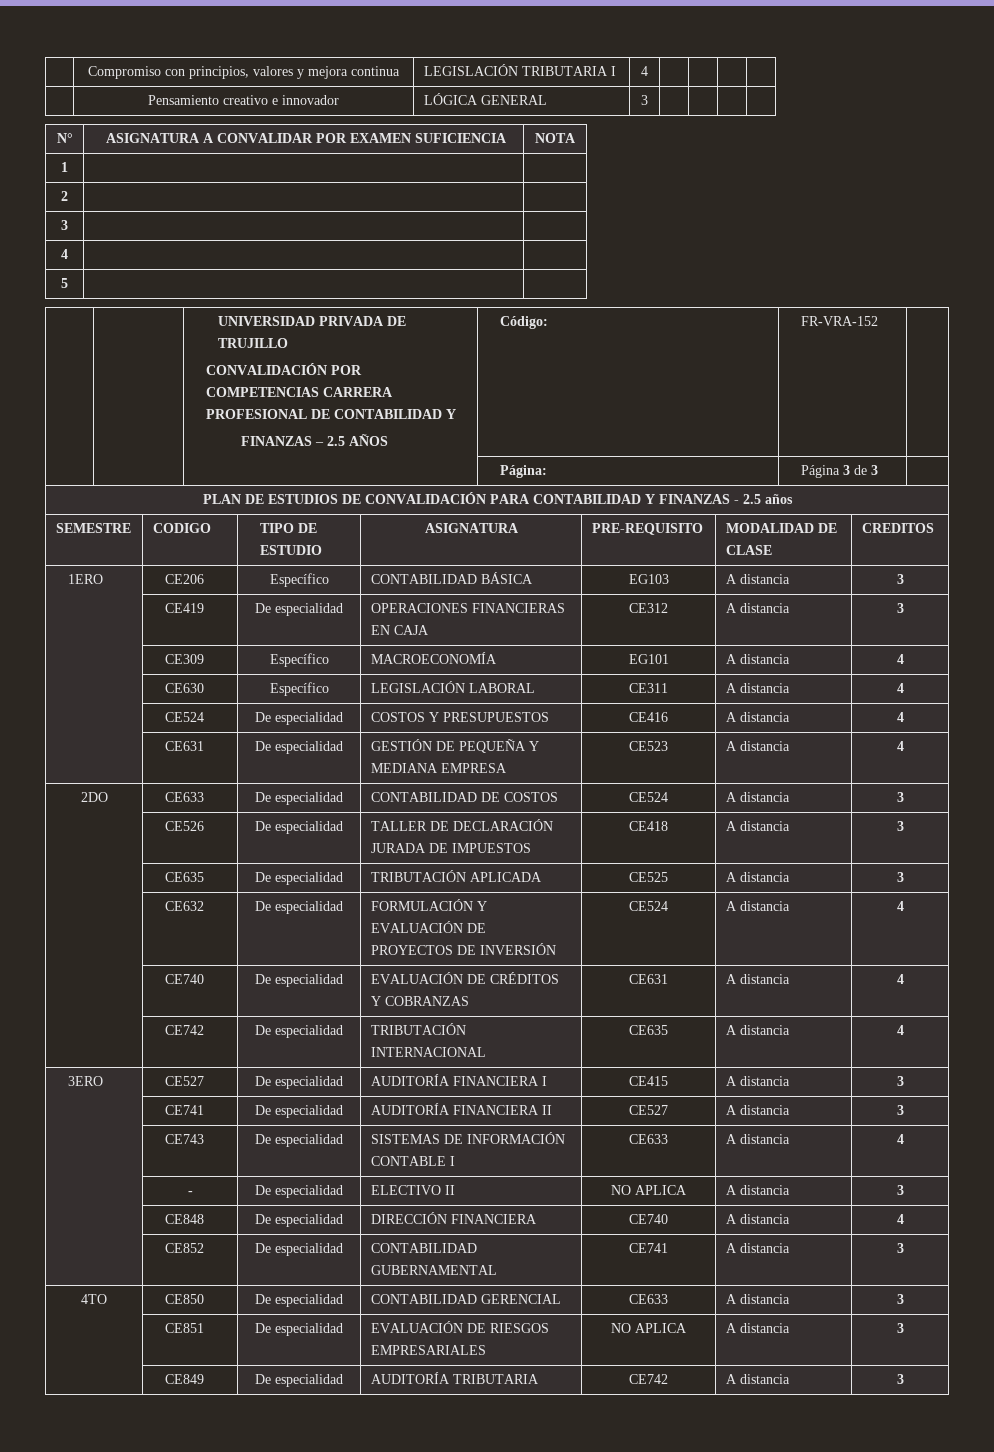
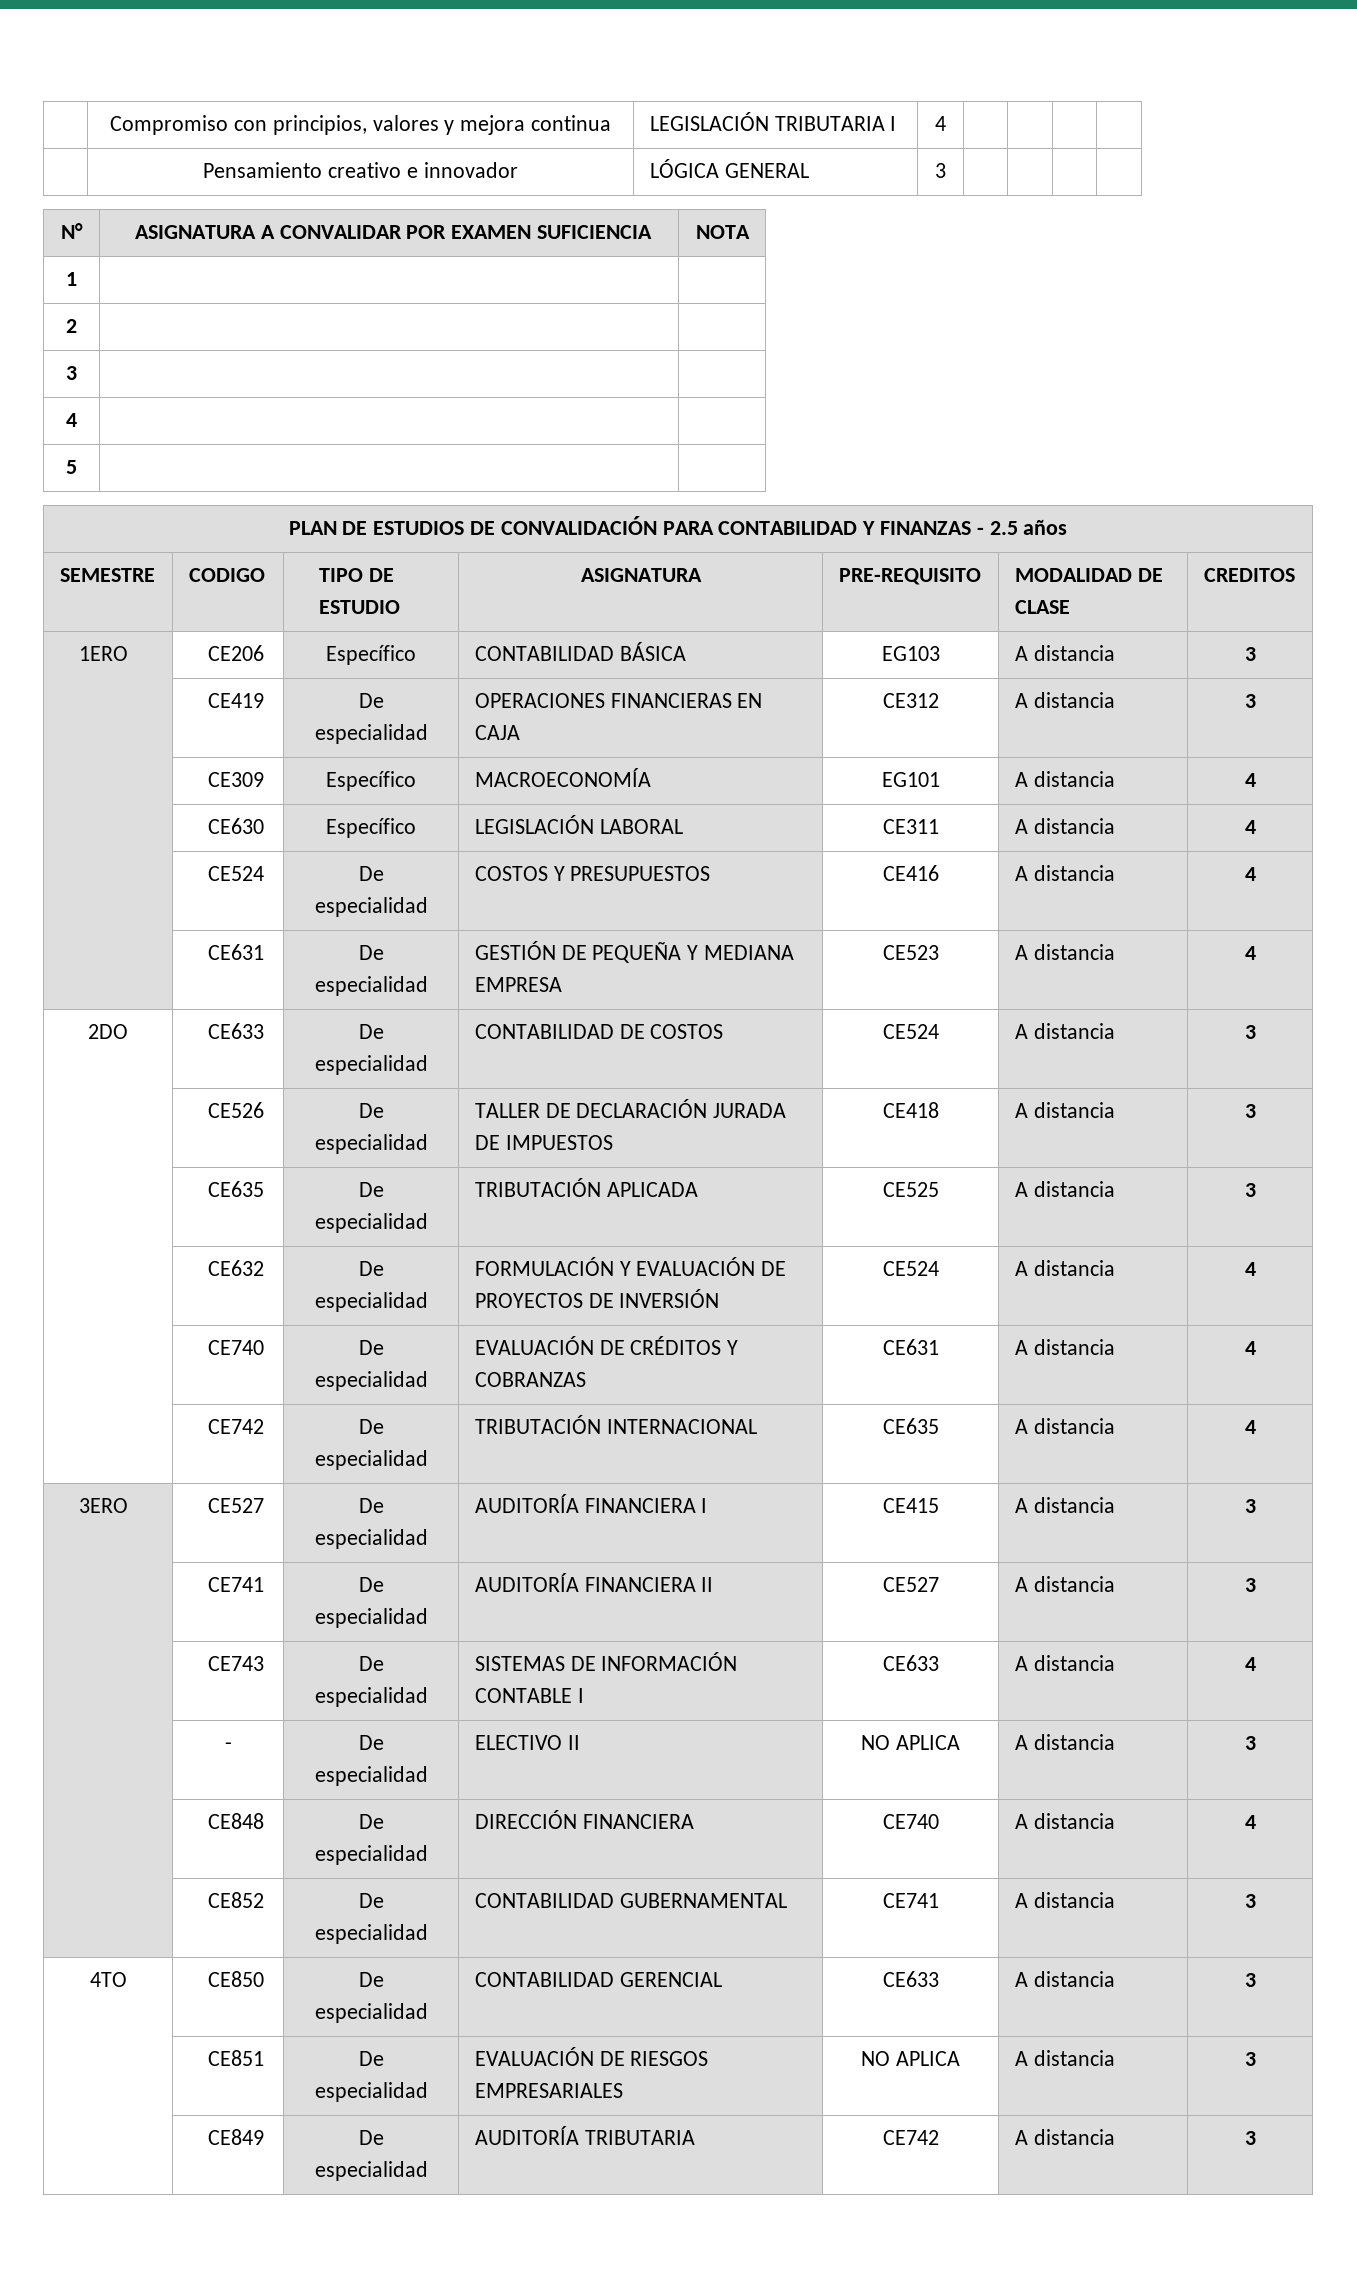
- | | UNIVERSIDAD PRIVADA DE TRUJILLO
- CONVALIDACIÓN POR COMPETENCIAS CARRERA PROFESIONAL DE CONTABILIDAD Y
- FINANZAS – 2.5 AÑOS | Código: | FR-VRA-152 |
- | | | Página: | Página 3 de 3 |

